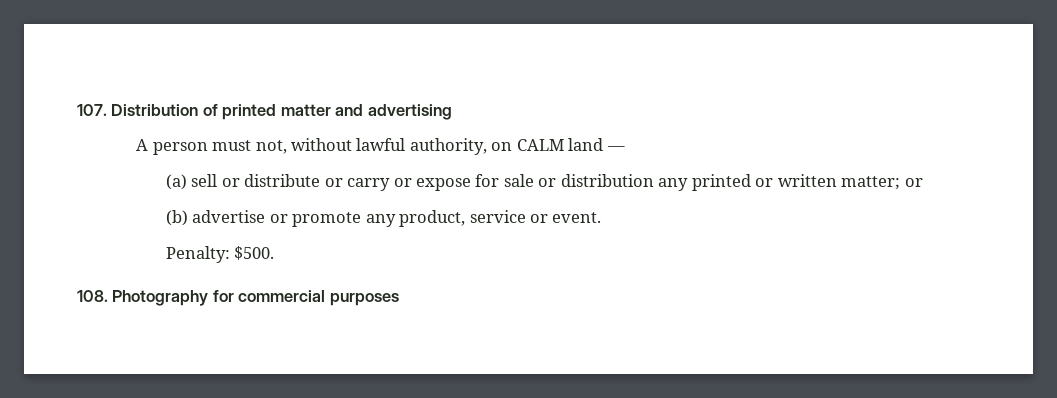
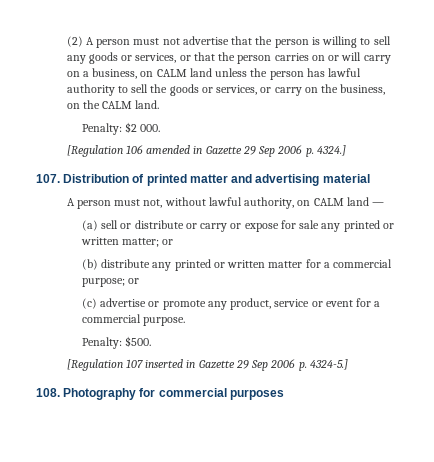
+ (2) A person must not advertise that the person is willing to sell any goods or services, or that the person carries on or will carry on a business, on CALM land unless the person has lawful authority to sell the goods or services, or carry on the business, on the CALM land.
+ Penalty: $2 000.
+ [Regulation 106 amended in Gazette 29 Sep 2006 p. 4324.]
- 107. Distribution of printed matter and advertising
+ 107. Distribution of printed matter and advertising material
- (a) sell or distribute or carry or expose for sale or distribution any printed or written matter; or
+ (a) sell or distribute or carry or expose for sale any printed or written matter; or
- (b) advertise or promote any product, service or event.
+ (b) distribute any printed or written matter for a commercial purpose; or
+ (c) advertise or promote any product, service or event for a commercial purpose.
  Penalty: $500.
+ [Regulation 107 inserted in Gazette 29 Sep 2006 p. 4324-5.]

